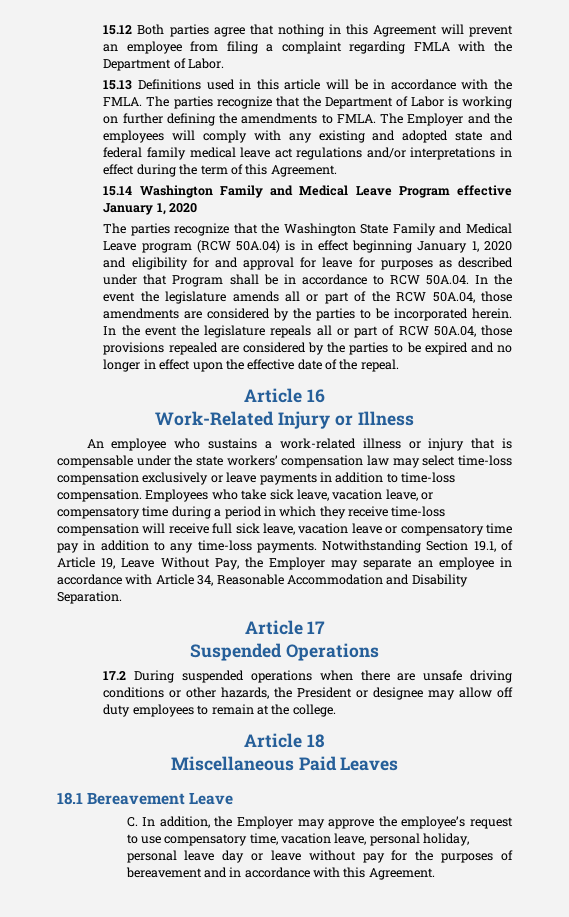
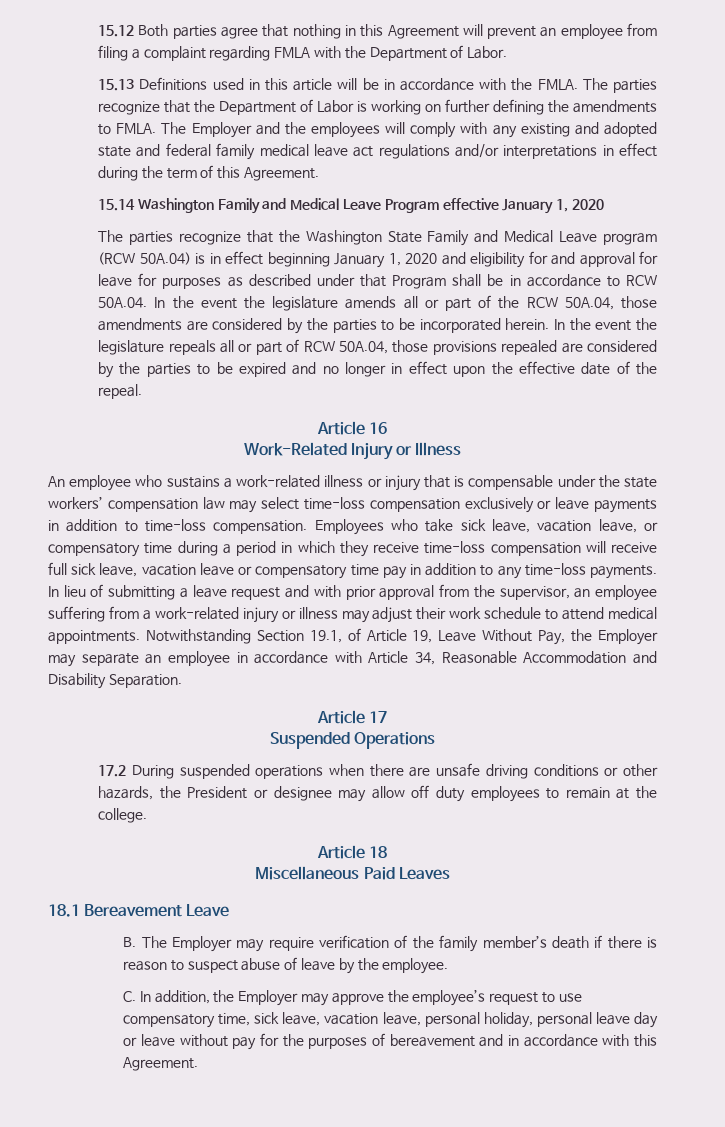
+ In lieu of submitting a leave request and with prior approval from the supervisor, an employee suffering from a work-related injury or illness may adjust their work schedule to attend medical appointments.
+ B. The Employer may require verification of the family member’s death if there is reason to suspect abuse of leave by the employee.
- C. In addition, the Employer may approve the employee’s request to use compensatory time, vacation leave, personal holiday, personal leave day or leave without pay for the purposes of bereavement and in accordance with this Agreement.
+ C. In addition, the Employer may approve the employee’s request to use compensatory time, sick leave, vacation leave, personal holiday, personal leave day or leave without pay for the purposes of bereavement and in accordance with this Agreement.

